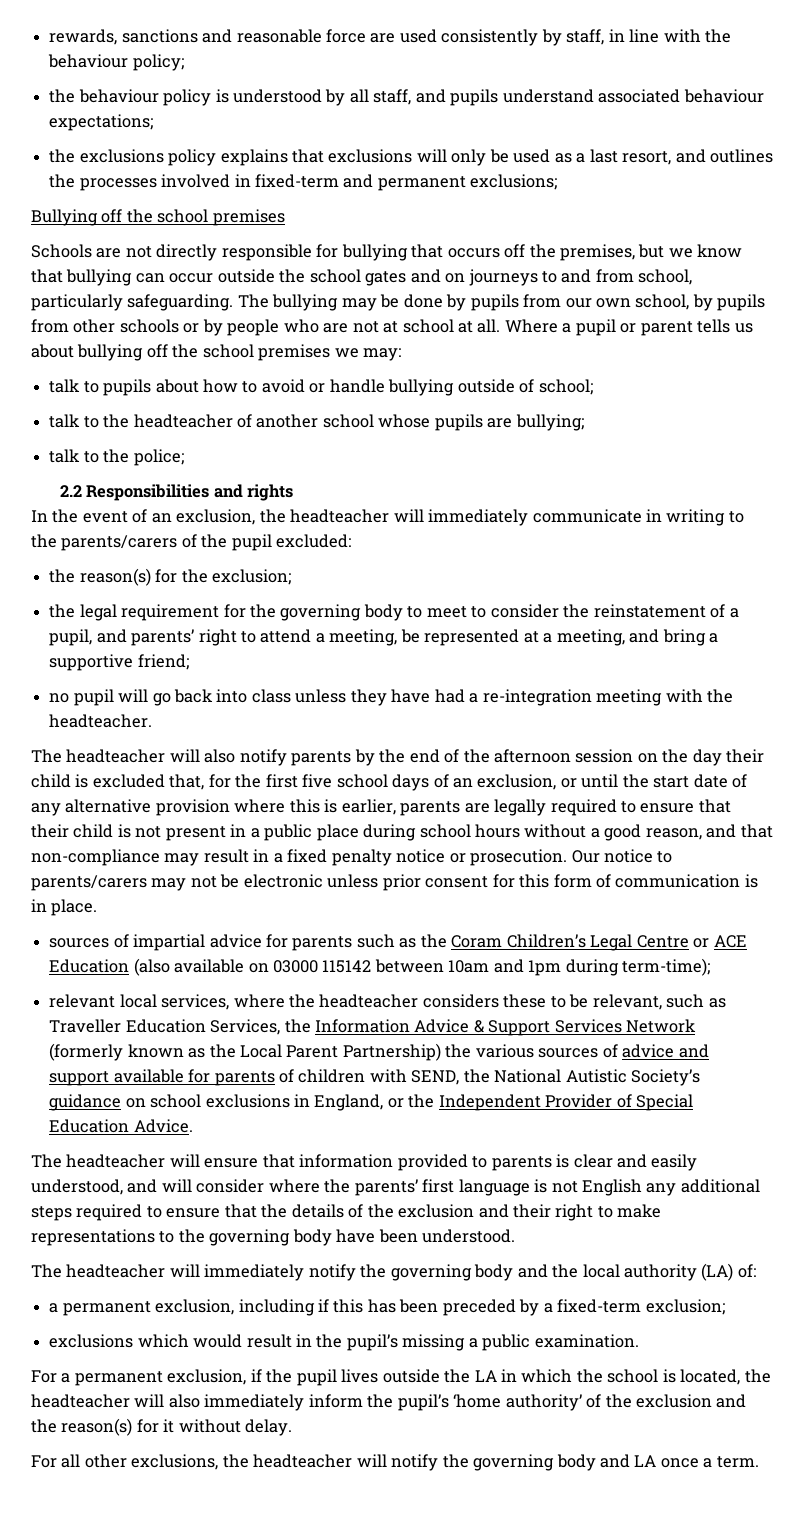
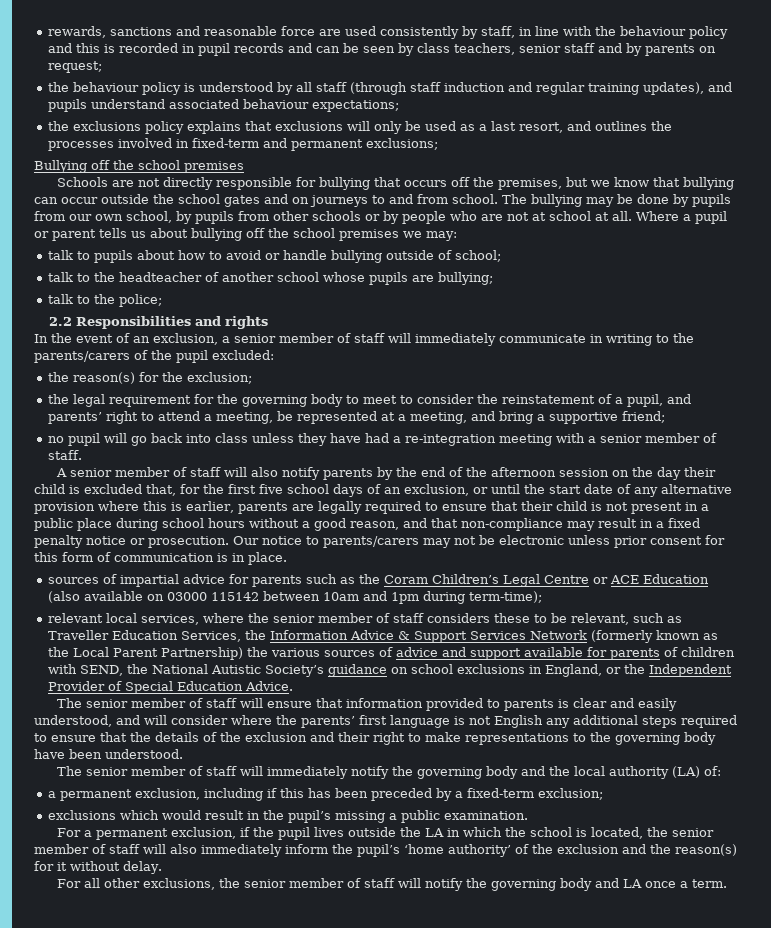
- rewards, sanctions and reasonable force are used consistently by staff, in line with the behaviour policy;
+ rewards, sanctions and reasonable force are used consistently by staff, in line with the behaviour policy and this is recorded in pupil records and can be seen by class teachers, senior staff and by parents on request;
- the behaviour policy is understood by all staff, and pupils understand associated behaviour expectations;
+ the behaviour policy is understood by all staff (through staff induction and regular training updates), and pupils understand associated behaviour expectations;
- Schools are not directly responsible for bullying that occurs off the premises, but we know that bullying can occur outside the school gates and on journeys to and from school, particularly safeguarding.
+ Schools are not directly responsible for bullying that occurs off the premises, but we know that bullying can occur outside the school gates and on journeys to and from school.
- In the event of an exclusion, the headteacher will immediately communicate in writing to the parents/carers of the pupil excluded:
+ In the event of an exclusion, a senior member of staff will immediately communicate in writing to the parents/carers of the pupil excluded:
- no pupil will go back into class unless they have had a re-integration meeting with the headteacher.
- The headteacher will also notify parents by the end of the afternoon session on the day their child is excluded that, for the first five school days of an exclusion, or until the start date of any alternative provision where this is earlier, parents are legally required to ensure that their child is not present in a public place during school hours without a good reason, and that non-compliance may result in a fixed penalty notice or prosecution.
+ no pupil will go back into class unless they have had a re-integration meeting with a senior member of staff.
+ A senior member of staff will also notify parents by the end of the afternoon session on the day their child is excluded that, for the first five school days of an exclusion, or until the start date of any alternative provision where this is earlier, parents are legally required to ensure that their child is not present in a public place during school hours without a good reason, and that non-compliance may result in a fixed penalty notice or prosecution.
- relevant local services, where the headteacher considers these to be relevant, such as Traveller Education Services, the Information Advice & Support Services Network (formerly known as the Local Parent Partnership) the various sources of advice and support available for parents of children with SEND, the National Autistic Society’s guidance on school exclusions in England, or the Independent Provider of Special Education Advice.
+ relevant local services, where the senior member of staff considers these to be relevant, such as Traveller Education Services, the Information Advice & Support Services Network (formerly known as the Local Parent Partnership) the various sources of advice and support available for parents of children with SEND, the National Autistic Society’s guidance on school exclusions in England, or the Independent Provider of Special Education Advice.
- The headteacher will ensure that information provided to parents is clear and easily understood, and will consider where the parents’ first language is not English any additional steps required to ensure that the details of the exclusion and their right to make representations to the governing body have been understood.
+ The senior member of staff will ensure that information provided to parents is clear and easily understood, and will consider where the parents’ first language is not English any additional steps required to ensure that the details of the exclusion and their right to make representations to the governing body have been understood.
- The headteacher will immediately notify the governing body and the local authority (LA) of:
+ The senior member of staff will immediately notify the governing body and the local authority (LA) of:
- For a permanent exclusion, if the pupil lives outside the LA in which the school is located, the headteacher will also immediately inform the pupil’s ‘home authority’ of the exclusion and the reason(s) for it without delay.
+ For a permanent exclusion, if the pupil lives outside the LA in which the school is located, the senior member of staff will also immediately inform the pupil’s ‘home authority’ of the exclusion and the reason(s) for it without delay.
- For all other exclusions, the headteacher will notify the governing body and LA once a term.
+ For all other exclusions, the senior member of staff will notify the governing body and LA once a term.

